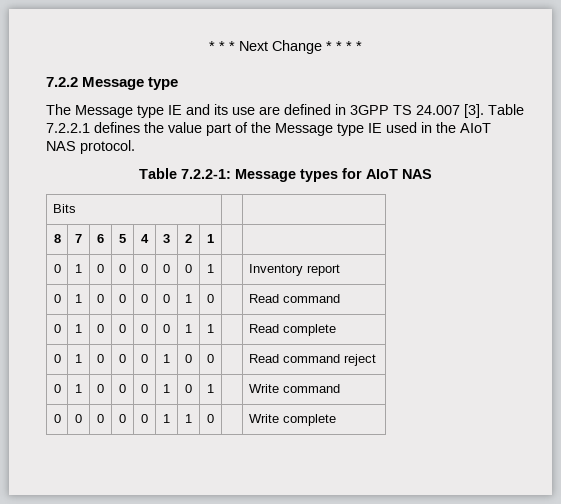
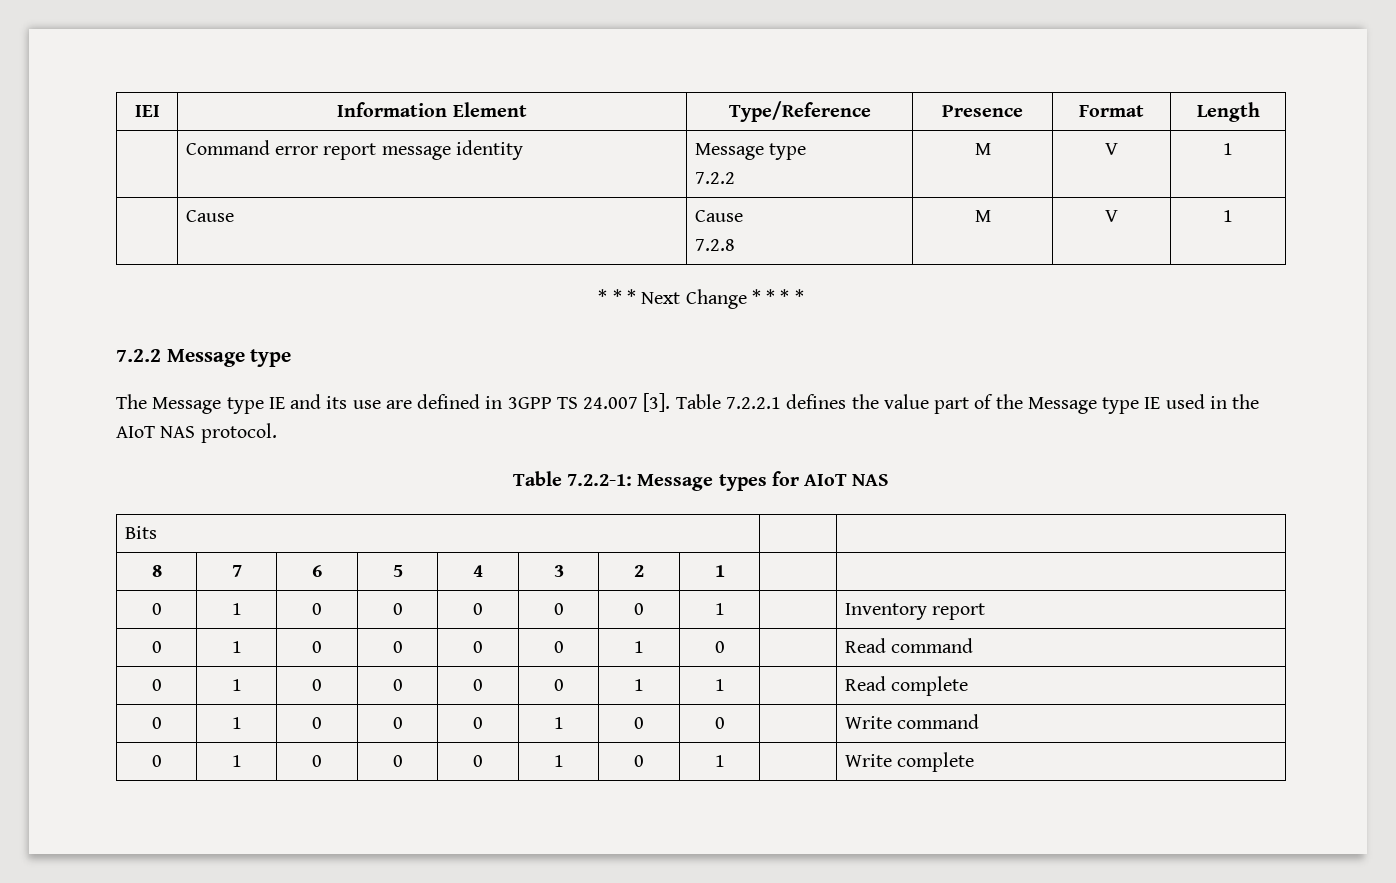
+ IEI | Information Element | Type/Reference | Presence | Format | Length
+ | Command error report message identity | Message type
+ 7.2.2 | M | V | 1
+ | Cause | Cause
+ 7.2.8 | M | V | 1
- 0 | 1 | 0 | 0 | 0 | 1 | 0 | 0 | | Read command reject
+ 0 | 1 | 0 | 0 | 0 | 1 | 0 | 0 | | Write command
- 0 | 1 | 0 | 0 | 0 | 1 | 0 | 1 | | Write command
- 0 | 0 | 0 | 0 | 0 | 1 | 1 | 0 | | Write complete
+ 0 | 1 | 0 | 0 | 0 | 1 | 0 | 1 | | Write complete

